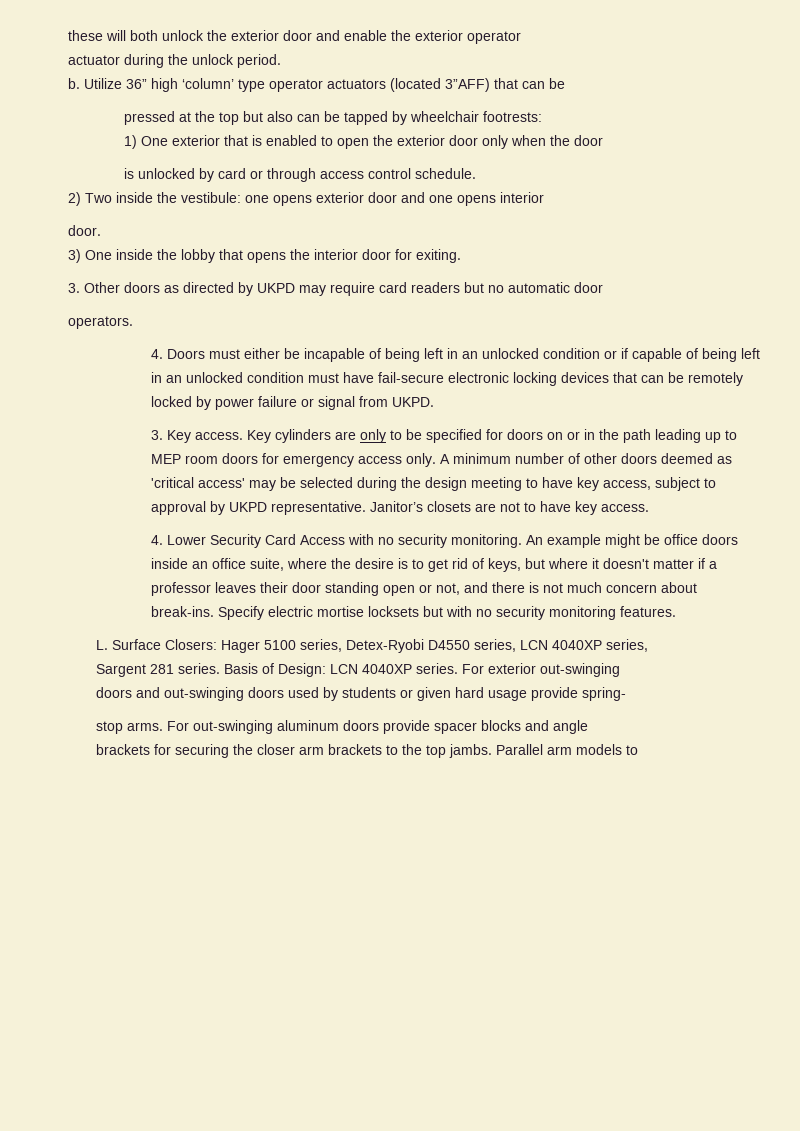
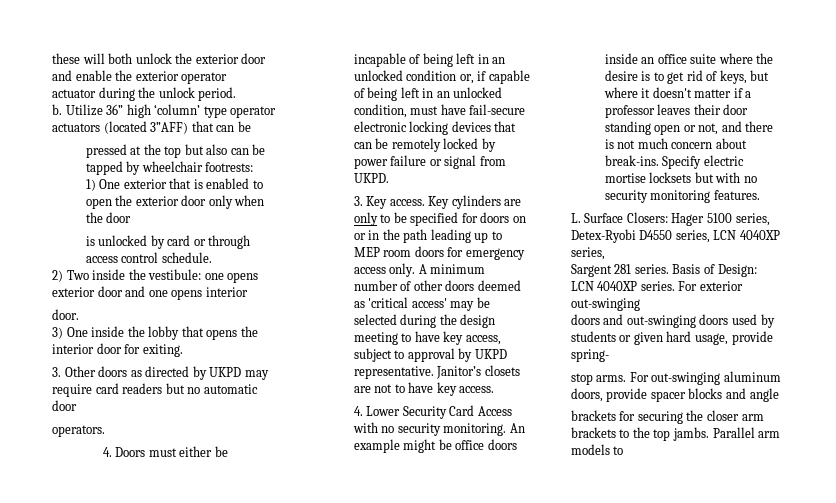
- 4. Doors must either be incapable of being left in an unlocked condition or if capable of being left in an unlocked condition must have fail-secure electronic locking devices that can be remotely locked by power failure or signal from UKPD.
+ 4. Doors must either be incapable of being left in an unlocked condition or, if capable of being left in an unlocked condition, must have fail-secure electronic locking devices that can be remotely locked by power failure or signal from UKPD.
- An example might be office doors inside an office suite, where the desire is to get rid of keys, but where it doesn't matter if a professor leaves their door standing open or not, and there is not much concern about break-ins.
+ An example might be office doors inside an office suite where the desire is to get rid of keys, but where it doesn't matter if a professor leaves their door standing open or not, and there is not much concern about break-ins.
- doors and out-swinging doors used by students or given hard usage provide spring-
+ doors and out-swinging doors used by students or given hard usage, provide spring-
- For out-swinging aluminum doors provide spacer blocks and angle
+ For out-swinging aluminum doors, provide spacer blocks and angle

